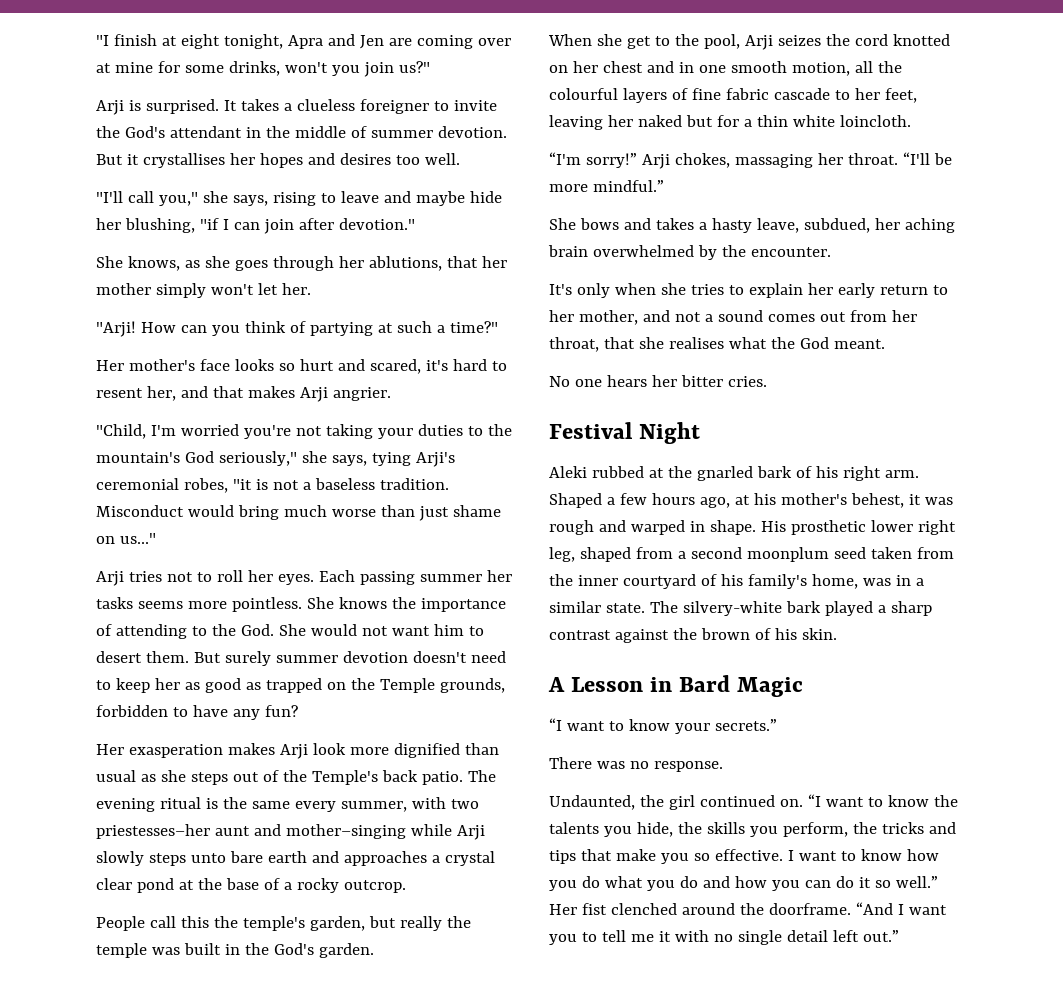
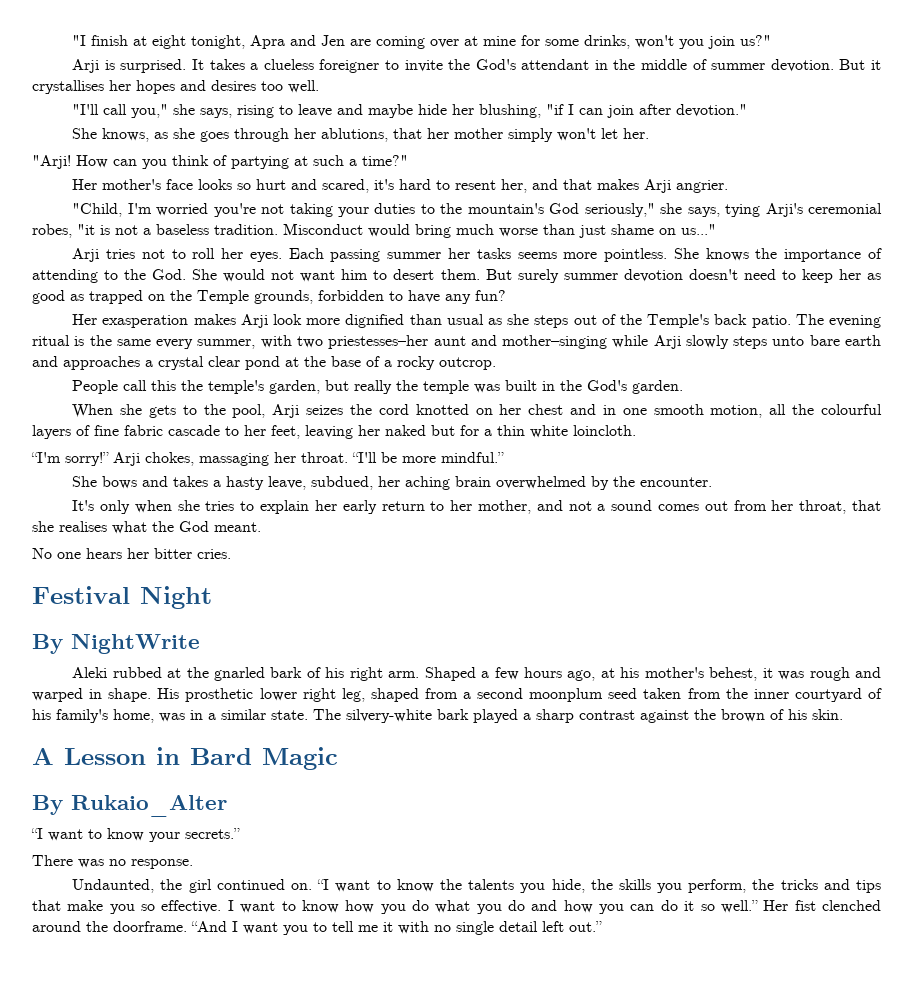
- When she get to the pool, Arji seizes the cord knotted on her chest and in one smooth motion, all the colourful layers of fine fabric cascade to her feet, leaving her naked but for a thin white loincloth.
+ When she gets to the pool, Arji seizes the cord knotted on her chest and in one smooth motion, all the colourful layers of fine fabric cascade to her feet, leaving her naked but for a thin white loincloth.
+ By NightWrite
+ By Rukaio_Alter

